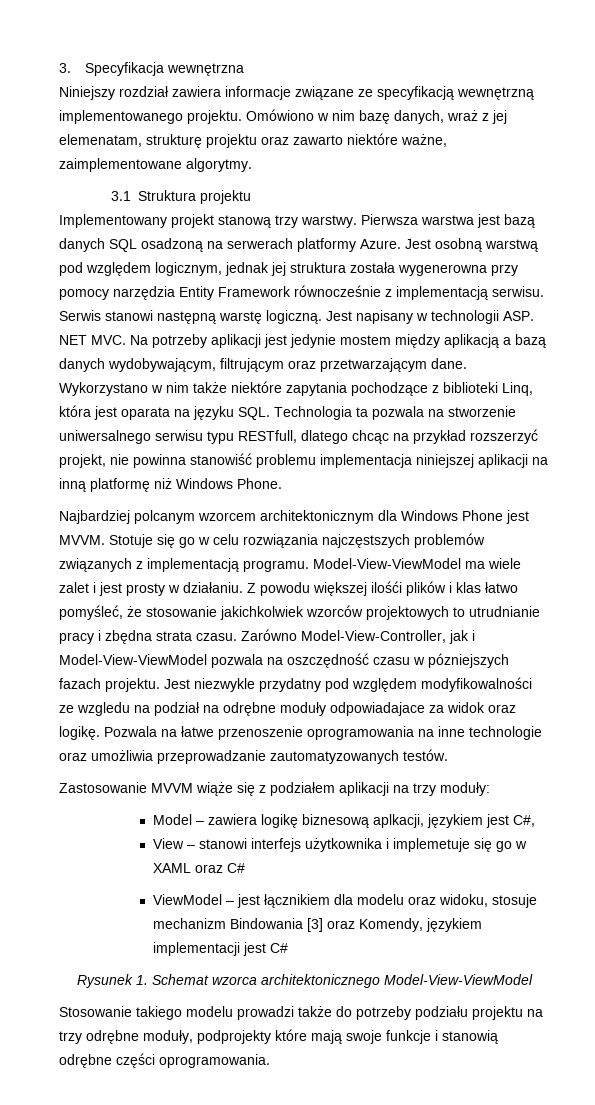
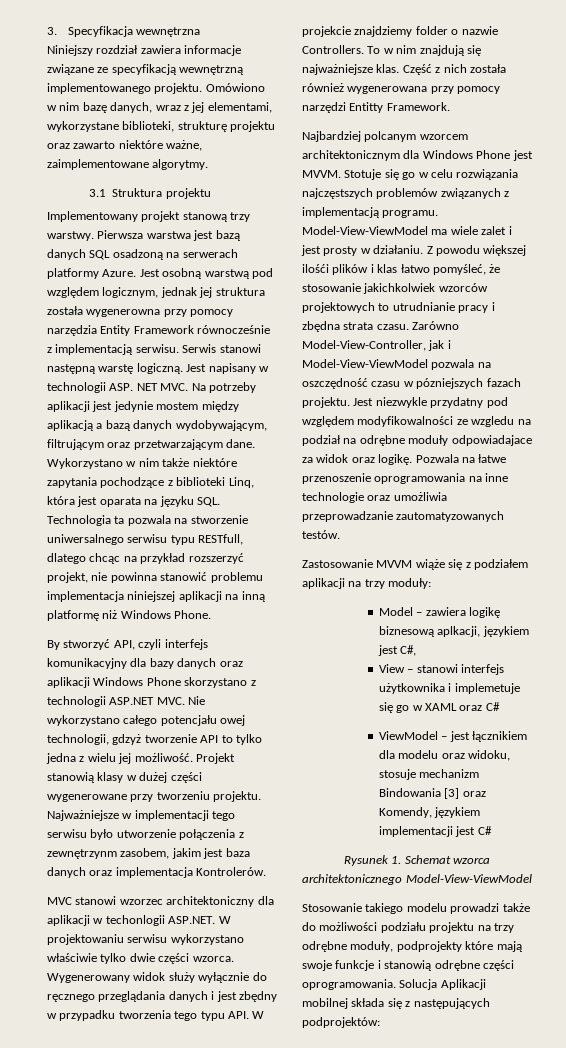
- Omówiono w nim bazę danych, wraż z jej elemenatam, strukturę projektu oraz zawarto niektóre ważne, zaimplementowane algorytmy.
+ Omówiono w nim bazę danych, wraz z jej elementami, wykorzystane biblioteki, strukturę projektu oraz zawarto niektóre ważne, zaimplementowane algorytmy.
- Wykorzystano w nim także niektóre zapytania pochodzące z biblioteki Linq, która jest oparata na języku SQL. Technologia ta pozwala na stworzenie uniwersalnego serwisu typu RESTfull, dlatego chcąc na przykład rozszerzyć projekt, nie powinna stanowiść problemu implementacja niniejszej aplikacji na inną platformę niż Windows Phone.
+ Wykorzystano w nim także niektóre zapytania pochodzące z biblioteki Linq, która jest oparata na języku SQL. Technologia ta pozwala na stworzenie uniwersalnego serwisu typu RESTfull, dlatego chcąc na przykład rozszerzyć projekt, nie powinna stanowić problemu implementacja niniejszej aplikacji na inną platformę niż Windows Phone.
+ By stworzyć API, czyli interfejs komunikacyjny dla bazy danych oraz aplikacji Windows Phone skorzystano z technologii ASP.NET MVC. Nie wykorzystano całego potencjału owej technologii, gdzyż tworzenie API to tylko jedna z wielu jej możliwość. Projekt stanowią klasy w dużej części wygenerowane przy tworzeniu projektu. Najważniejsze w implementacji tego serwisu było utworzenie połączenia z zewnętrzynm zasobem, jakim jest baza danych oraz implementacja Kontrolerów.
+ MVC stanowi wzorzec architektoniczny dla aplikacji w techonlogii ASP.NET. W projektowaniu serwisu wykorzystano właściwie tylko dwie części wzorca. Wygenerowany widok służy wyłącznie do ręcznego przeglądania danych i jest zbędny w przypadku tworzenia tego typu API. W projekcie znajdziemy folder o nazwie Controllers. To w nim znajdują się najważniejsze klas. Część z nich została również wygenerowana przy pomocy narzędzi Entitty Framework.
- Stosowanie takiego modelu prowadzi także do potrzeby podziału projektu na trzy odrębne moduły, podprojekty które mają swoje funkcje i stanowią odrębne części oprogramowania.
+ Stosowanie takiego modelu prowadzi także do możliwości podziału projektu na trzy odrębne moduły, podprojekty które mają swoje funkcje i stanowią odrębne części oprogramowania.
+ Solucja Aplikacji mobilnej składa się z następujących podprojektów:

